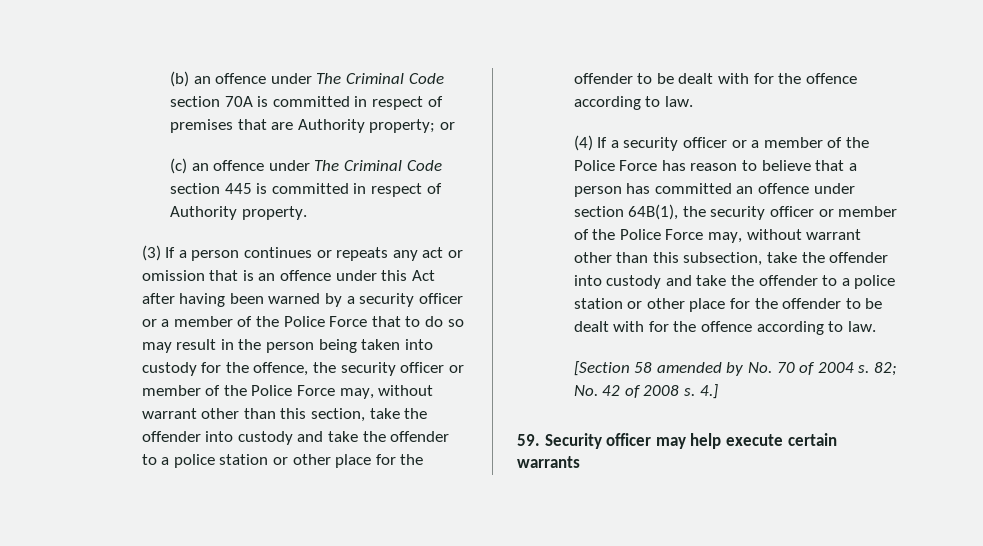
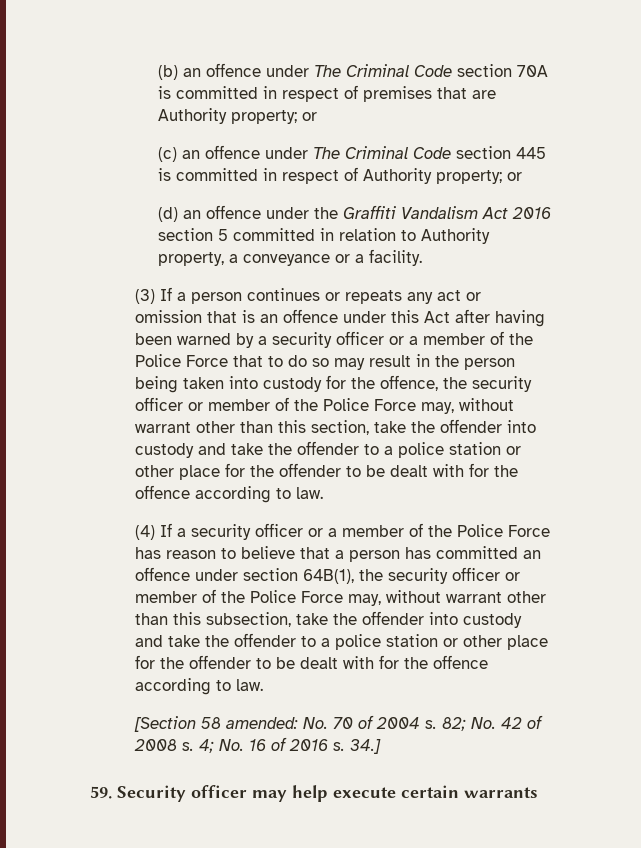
- (c) an offence under The Criminal Code section 445 is committed in respect of Authority property.
+ (c) an offence under The Criminal Code section 445 is committed in respect of Authority property; or
+ (d) an offence under the Graffiti Vandalism Act 2016 section 5 committed in relation to Authority property, a conveyance or a facility.
- [Section 58 amended by No. 70 of 2004 s.
+ [Section 58 amended: No. 70 of 2004 s.
- 4.]
+ 4; No. 16 of 2016 s. 34.]

